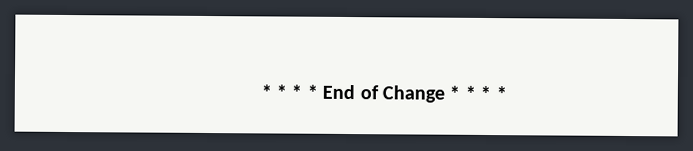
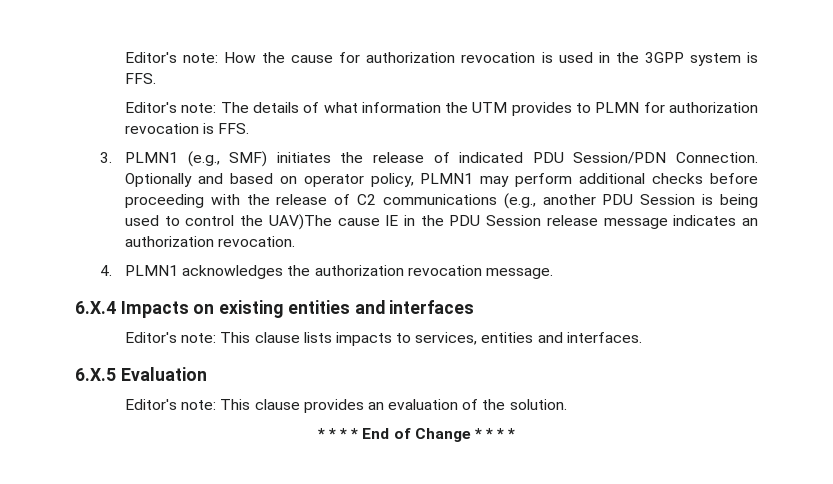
+ Editor's note: How the cause for authorization revocation is used in the 3GPP system is FFS.
+ Editor's note: The details of what information the UTM provides to PLMN for authorization revocation is FFS.
+ 3. PLMN1 (e.g., SMF) initiates the release of indicated PDU Session/PDN Connection. Optionally and based on operator policy, PLMN1 may perform additional checks before proceeding with the release of C2 communications (e.g., another PDU Session is being used to control the UAV)The cause IE in the PDU Session release message indicates an authorization revocation.
+ 4. PLMN1 acknowledges the authorization revocation message.
+ 6.X.4 Impacts on existing entities and interfaces
+ Editor's note: This clause lists impacts to services, entities and interfaces.
+ 6.X.5 Evaluation
+ Editor's note: This clause provides an evaluation of the solution.

